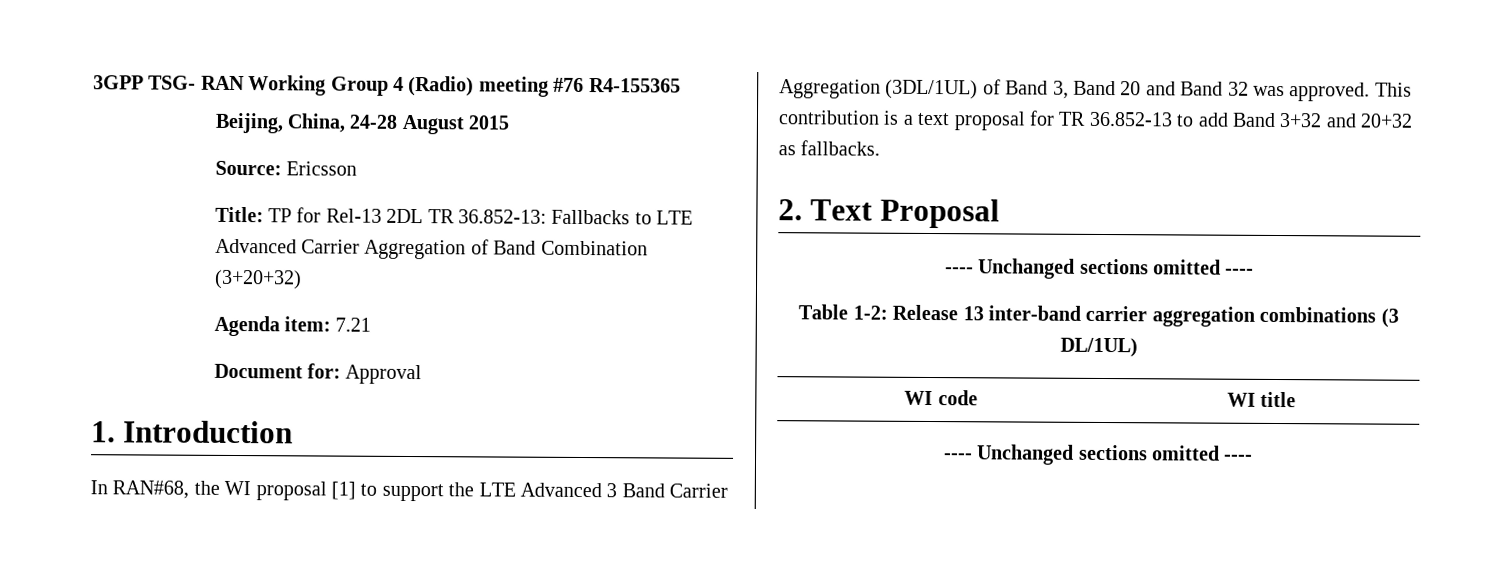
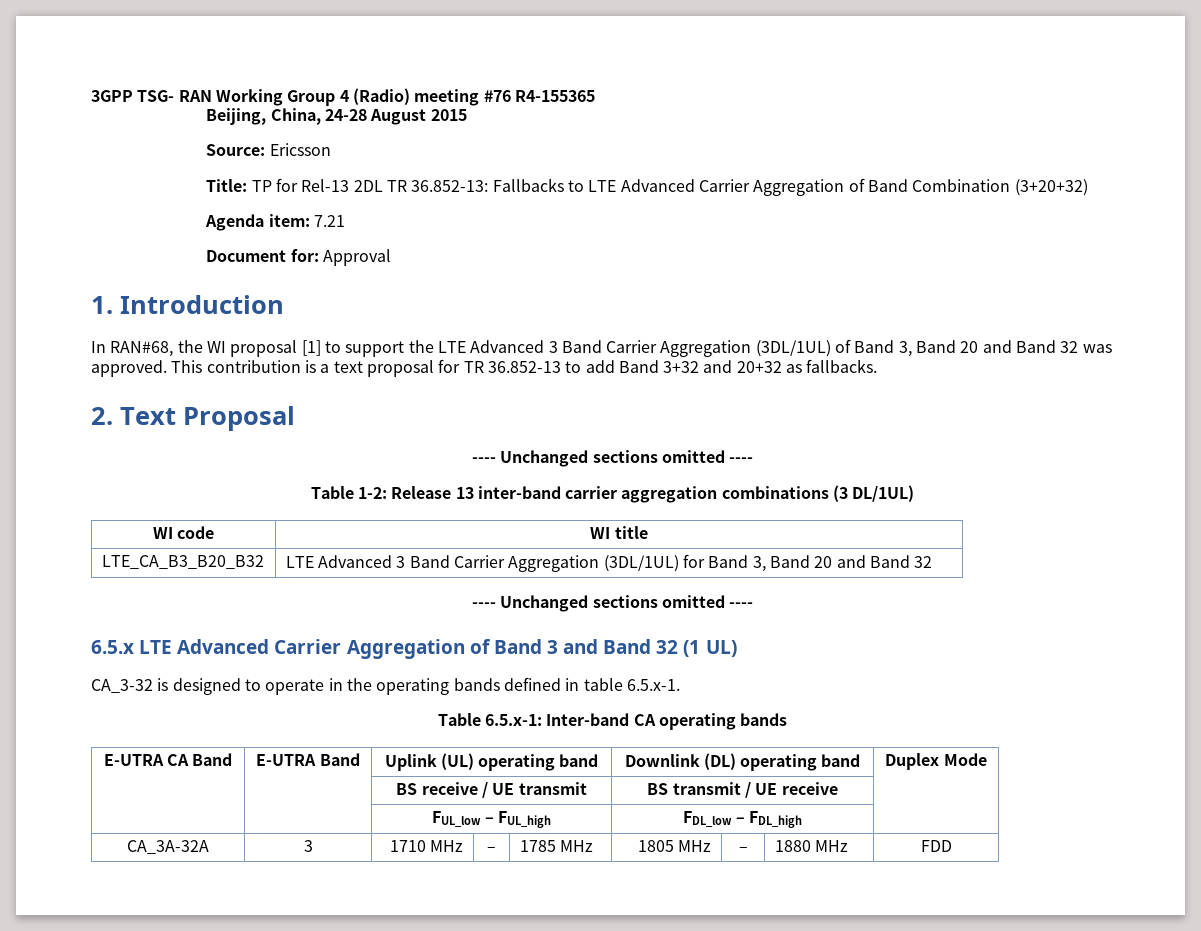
  WI code | WI title
+ LTE_CA_B3_B20_B32 | LTE Advanced 3 Band Carrier Aggregation (3DL/1UL) for Band 3, Band 20 and Band 32
  ---- Unchanged sections omitted ----
+ 6.5.x LTE Advanced Carrier Aggregation of Band 3 and Band 32 (1 UL)
+ CA_3-32 is designed to operate in the operating bands defined in table 6.5.x-1.
+ Table 6.5.x-1: Inter-band CA operating bands
+ E-UTRA CA Band | E-UTRA Band | Uplink (UL) operating band | Downlink (DL) operating band | Duplex Mode
+ | | BS receive / UE transmit | BS transmit / UE receive |
+ | | FUL_low – FUL_high | FDL_low – FDL_high |
+ CA_3A-32A | 3 | 1710 MHz | – | 1785 MHz | 1805 MHz | – | 1880 MHz | FDD

